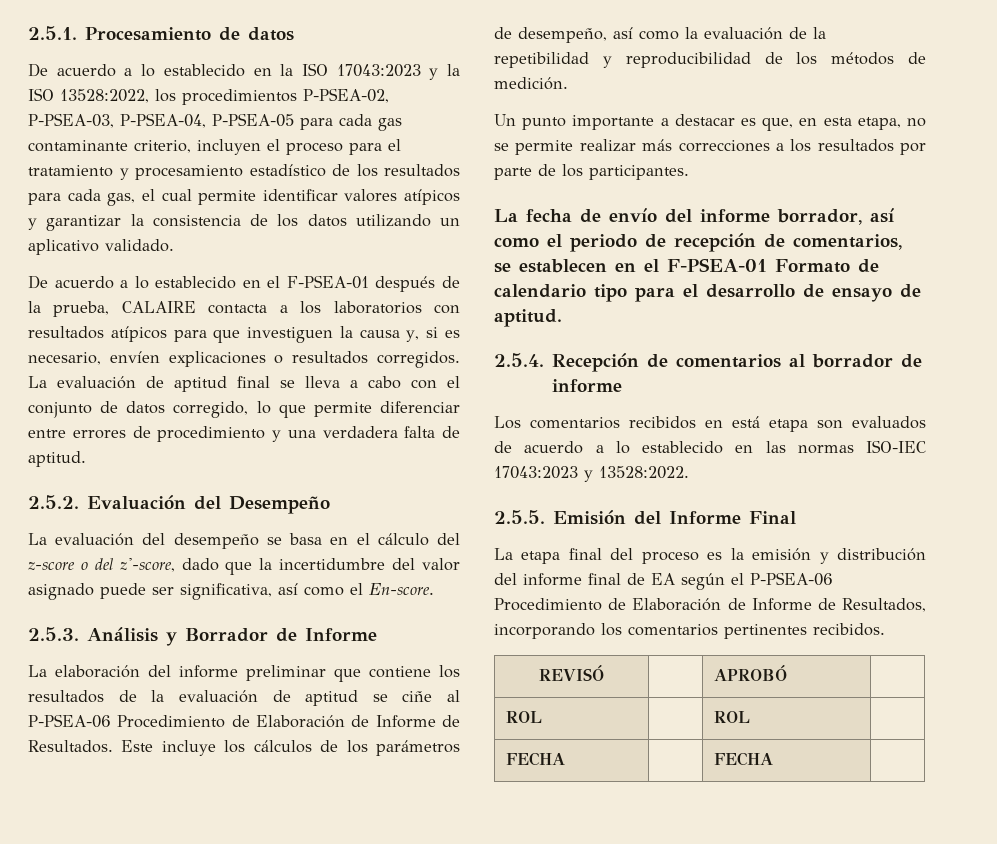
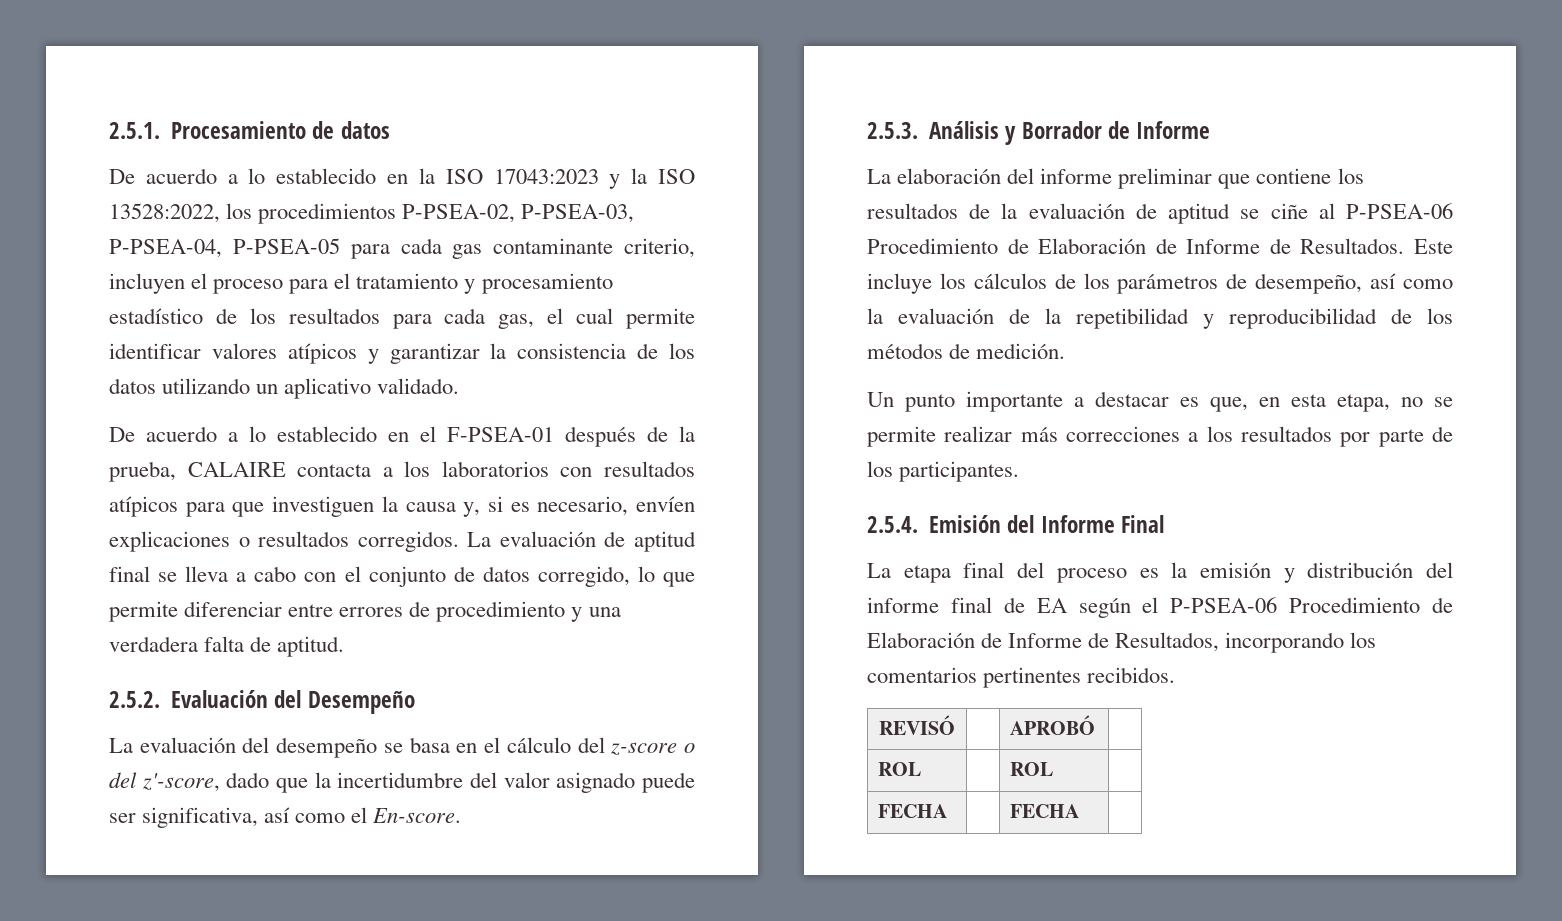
- La fecha de envío del informe borrador, así como el periodo de recepción de comentarios, se establecen en el F-PSEA-01 Formato de calendario tipo para el desarrollo de ensayo de aptitud.
- 2.5.4. Recepción de comentarios al borrador de informe
- Los comentarios recibidos en está etapa son evaluados de acuerdo a lo establecido en las normas ISO-IEC 17043:2023 y 13528:2022.
- 2.5.5. Emisión del Informe Final
+ 2.5.4. Emisión del Informe Final

